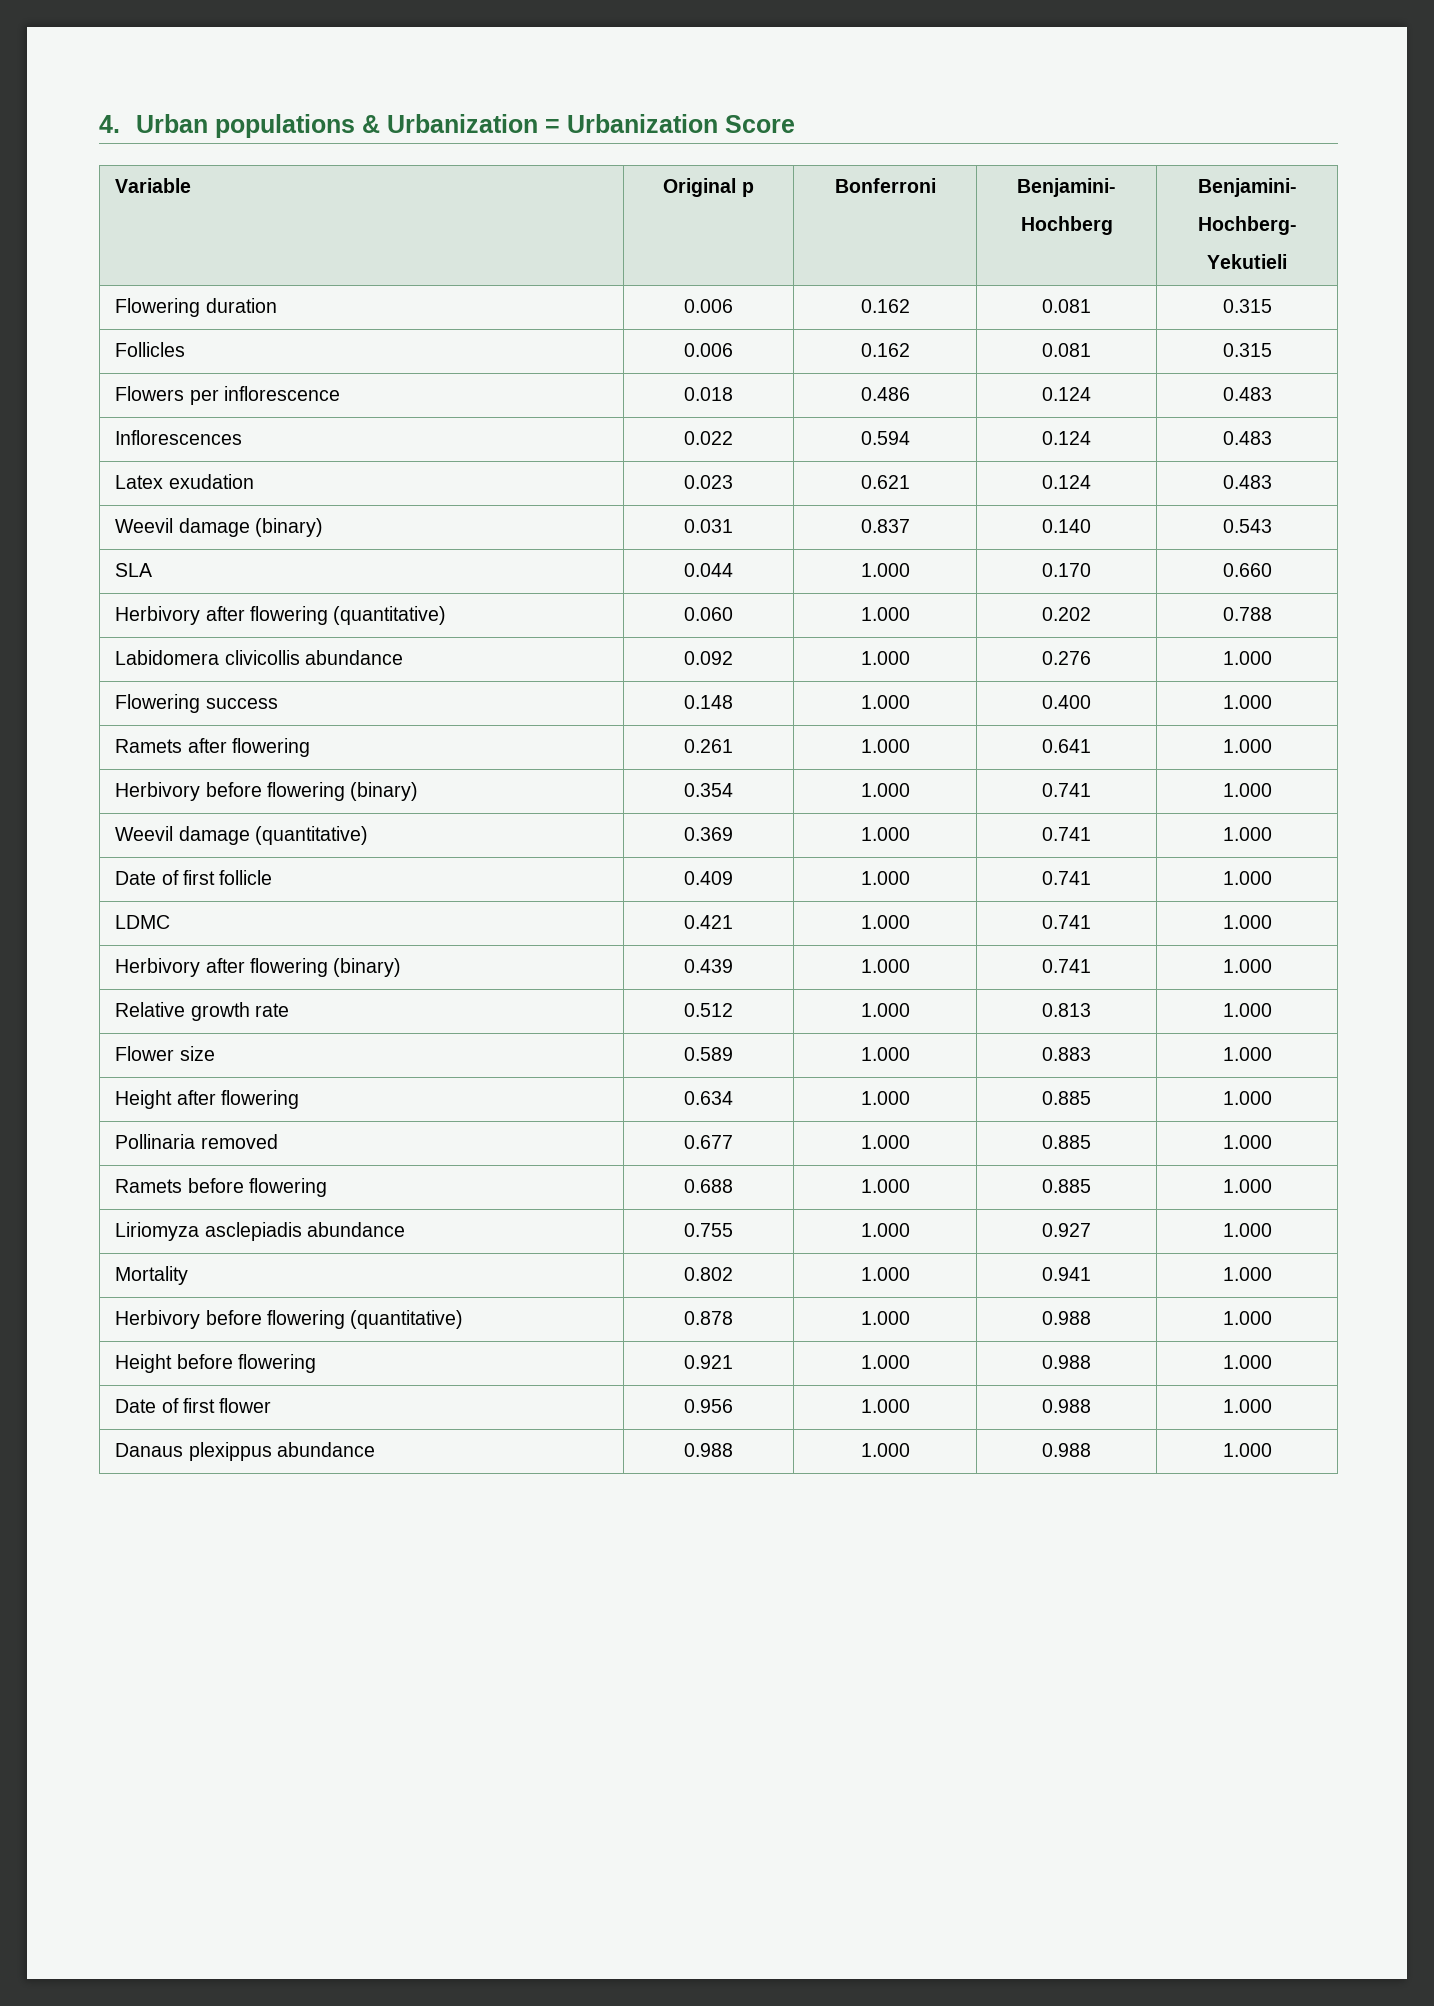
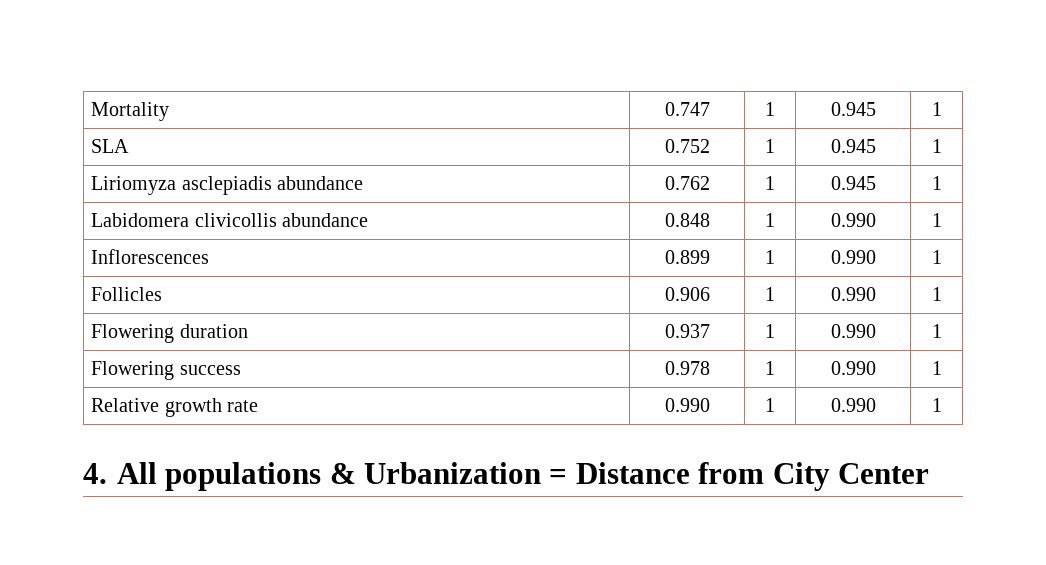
- 4. Urban populations & Urbanization = Urbanization Score
- Variable | Original p | Bonferroni | Benjamini-
- Hochberg | Benjamini-
- Hochberg-
- Yekutieli
- Flowering duration | 0.006 | 0.162 | 0.081 | 0.315
- Follicles | 0.006 | 0.162 | 0.081 | 0.315
- Flowers per inflorescence | 0.018 | 0.486 | 0.124 | 0.483
- Inflorescences | 0.022 | 0.594 | 0.124 | 0.483
- Latex exudation | 0.023 | 0.621 | 0.124 | 0.483
- Weevil damage (binary) | 0.031 | 0.837 | 0.140 | 0.543
- SLA | 0.044 | 1.000 | 0.170 | 0.660
- Herbivory after flowering (quantitative) | 0.060 | 1.000 | 0.202 | 0.788
- Labidomera clivicollis abundance | 0.092 | 1.000 | 0.276 | 1.000
- Flowering success | 0.148 | 1.000 | 0.400 | 1.000
- Ramets after flowering | 0.261 | 1.000 | 0.641 | 1.000
- Herbivory before flowering (binary) | 0.354 | 1.000 | 0.741 | 1.000
- Weevil damage (quantitative) | 0.369 | 1.000 | 0.741 | 1.000
- Date of first follicle | 0.409 | 1.000 | 0.741 | 1.000
- LDMC | 0.421 | 1.000 | 0.741 | 1.000
- Herbivory after flowering (binary) | 0.439 | 1.000 | 0.741 | 1.000
- Relative growth rate | 0.512 | 1.000 | 0.813 | 1.000
- Flower size | 0.589 | 1.000 | 0.883 | 1.000
- Height after flowering | 0.634 | 1.000 | 0.885 | 1.000
- Pollinaria removed | 0.677 | 1.000 | 0.885 | 1.000
- Ramets before flowering | 0.688 | 1.000 | 0.885 | 1.000
- Liriomyza asclepiadis abundance | 0.755 | 1.000 | 0.927 | 1.000
- Mortality | 0.802 | 1.000 | 0.941 | 1.000
- Herbivory before flowering (quantitative) | 0.878 | 1.000 | 0.988 | 1.000
- Height before flowering | 0.921 | 1.000 | 0.988 | 1.000
- Date of first flower | 0.956 | 1.000 | 0.988 | 1.000
- Danaus plexippus abundance | 0.988 | 1.000 | 0.988 | 1.000
+ Mortality | 0.747 | 1 | 0.945 | 1
+ SLA | 0.752 | 1 | 0.945 | 1
+ Liriomyza asclepiadis abundance | 0.762 | 1 | 0.945 | 1
+ Labidomera clivicollis abundance | 0.848 | 1 | 0.990 | 1
+ Inflorescences | 0.899 | 1 | 0.990 | 1
+ Follicles | 0.906 | 1 | 0.990 | 1
+ Flowering duration | 0.937 | 1 | 0.990 | 1
+ Flowering success | 0.978 | 1 | 0.990 | 1
+ Relative growth rate | 0.990 | 1 | 0.990 | 1
+ 4. All populations & Urbanization = Distance from City Center

